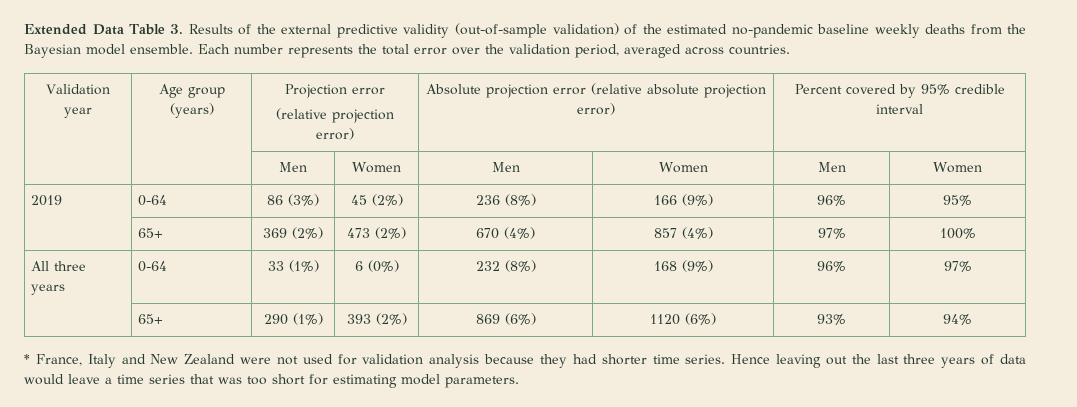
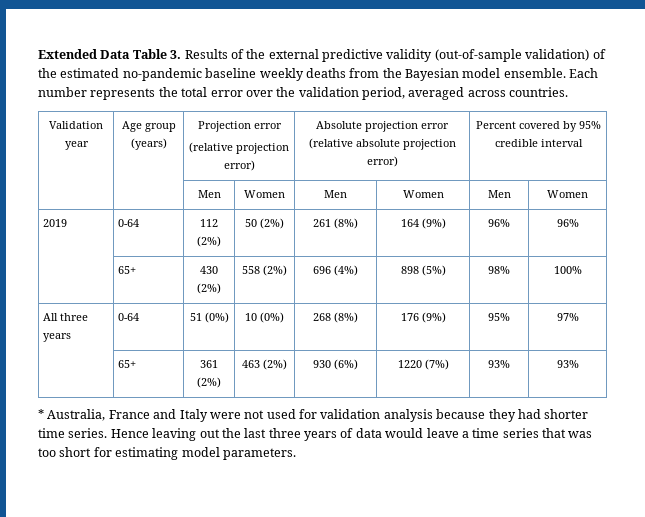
- 2019 | 0-64 | 86 (3%) | 45 (2%) | 236 (8%) | 166 (9%) | 96% | 95%
- | 65+ | 369 (2%) | 473 (2%) | 670 (4%) | 857 (4%) | 97% | 100%
+ 2019 | 0-64 | 112 (2%) | 50 (2%) | 261 (8%) | 164 (9%) | 96% | 96%
+ | 65+ | 430 (2%) | 558 (2%) | 696 (4%) | 898 (5%) | 98% | 100%
- All three years | 0-64 | 33 (1%) | 6 (0%) | 232 (8%) | 168 (9%) | 96% | 97%
+ All three years | 0-64 | 51 (0%) | 10 (0%) | 268 (8%) | 176 (9%) | 95% | 97%
- | 65+ | 290 (1%) | 393 (2%) | 869 (6%) | 1120 (6%) | 93% | 94%
+ | 65+ | 361 (2%) | 463 (2%) | 930 (6%) | 1220 (7%) | 93% | 93%
- * France, Italy and New Zealand were not used for validation analysis because they had shorter time series.
+ * Australia, France and Italy were not used for validation analysis because they had shorter time series.

